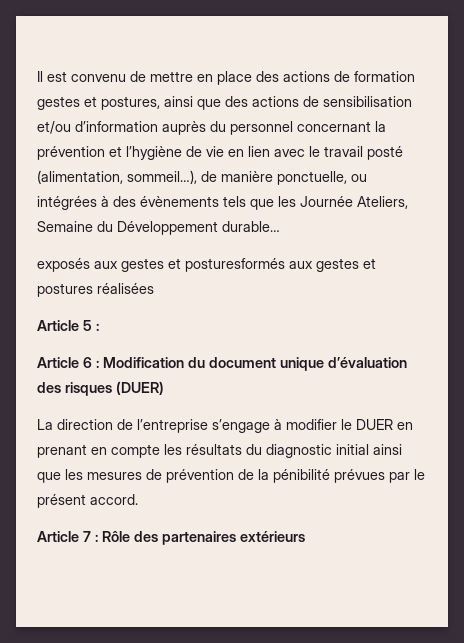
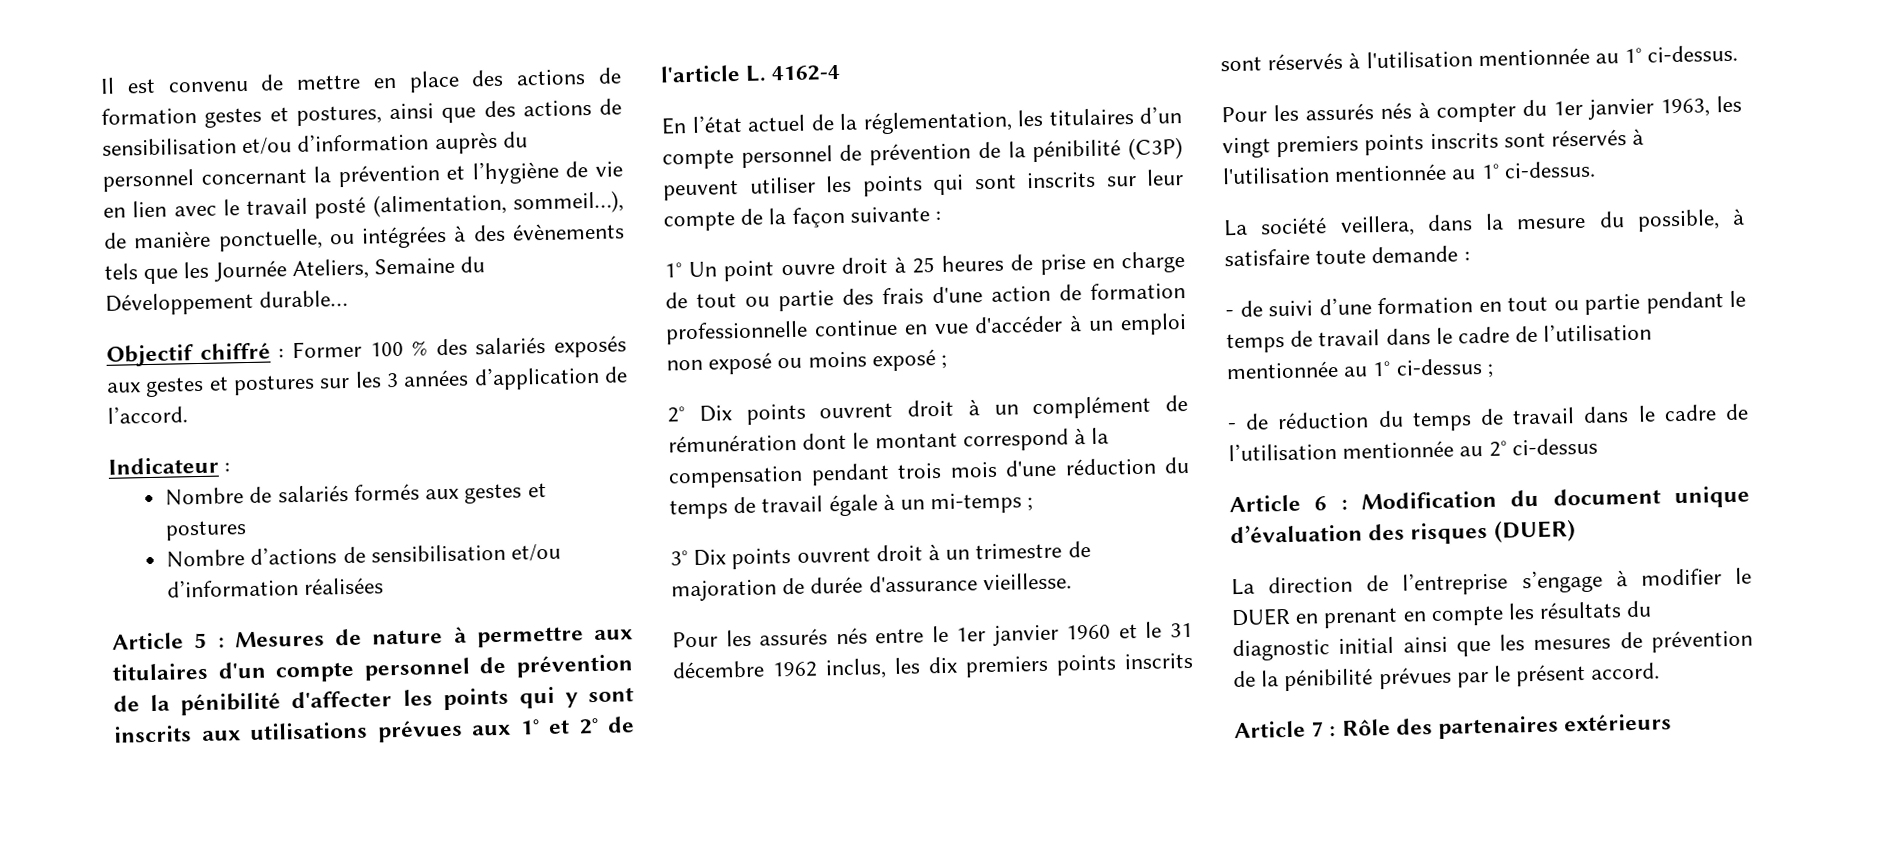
- exposés aux gestes et posturesformés aux gestes et postures réalisées
- Article 5 :
+ Objectif chiffré : Former 100 % des salariés exposés aux gestes et postures sur les 3 années d’application de l’accord.
+ Indicateur :
+ Nombre de salariés formés aux gestes et postures
+ Nombre d’actions de sensibilisation et/ou d’information réalisées
+ Article 5 : Mesures de nature à permettre aux titulaires d'un compte personnel de prévention de la pénibilité d'affecter les points qui y sont inscrits aux utilisations prévues aux 1° et 2° de l'article L. 4162-4
+ En l’état actuel de la réglementation, les titulaires d’un compte personnel de prévention de la pénibilité (C3P) peuvent utiliser les points qui sont inscrits sur leur compte de la façon suivante :
+ 1° Un point ouvre droit à 25 heures de prise en charge de tout ou partie des frais d'une action de formation professionnelle continue en vue d'accéder à un emploi non exposé ou moins exposé ;
+ 2° Dix points ouvrent droit à un complément de rémunération dont le montant correspond à la compensation pendant trois mois d'une réduction du temps de travail égale à un mi-temps ;
+ 3° Dix points ouvrent droit à un trimestre de majoration de durée d'assurance vieillesse.
+ Pour les assurés nés entre le 1er janvier 1960 et le 31 décembre 1962 inclus, les dix premiers points inscrits sont réservés à l'utilisation mentionnée au 1° ci-dessus.
+ Pour les assurés nés à compter du 1er janvier 1963, les vingt premiers points inscrits sont réservés à l'utilisation mentionnée au 1° ci-dessus.
+ La société veillera, dans la mesure du possible, à satisfaire toute demande :
+ - de suivi d’une formation en tout ou partie pendant le temps de travail dans le cadre de l’utilisation mentionnée au 1° ci-dessus ;
+ - de réduction du temps de travail dans le cadre de l’utilisation mentionnée au 2° ci-dessus

